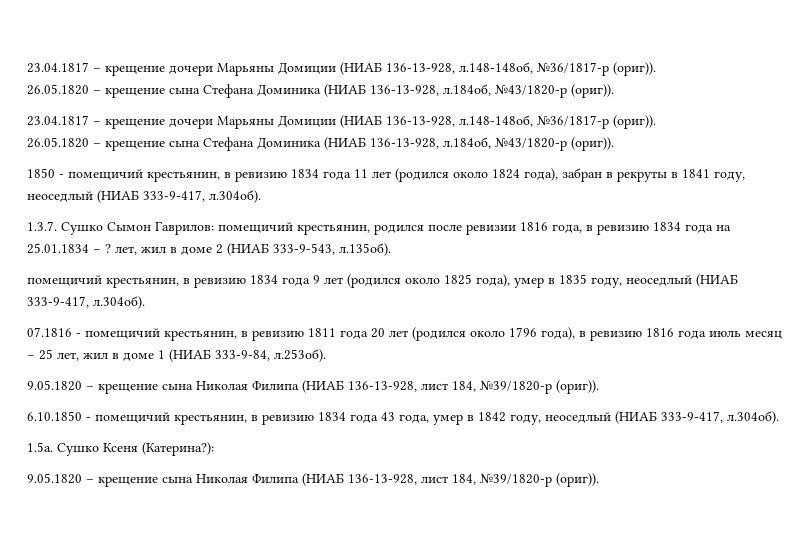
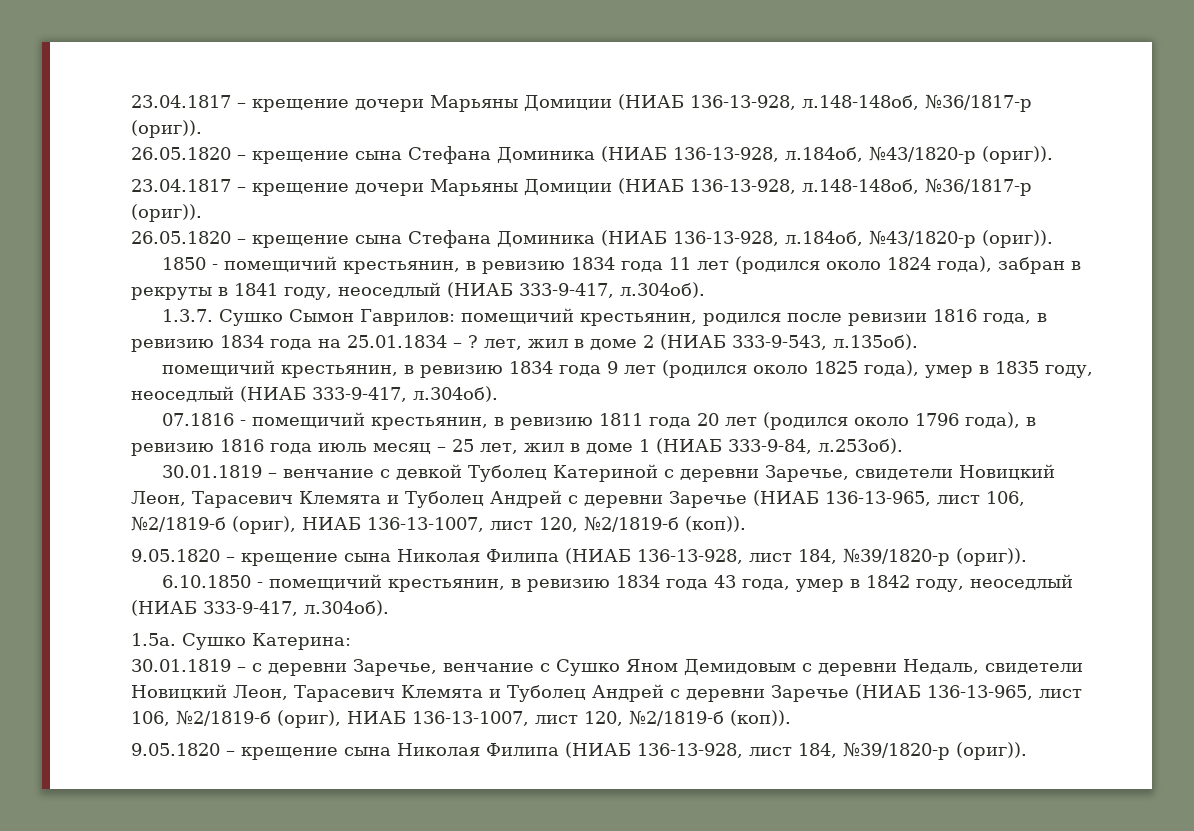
+ 30.01.1819 – венчание с девкой Туболец Катериной с деревни Заречье, свидетели Новицкий Леон, Тарасевич Клемята и Туболец Андрей с деревни Заречье (НИАБ 136-13-965, лист 106, №2/1819-б (ориг), НИАБ 136-13-1007, лист 120, №2/1819-б (коп)).
- 1.5а. Сушко Ксеня (Катерина?):
+ 1.5а. Сушко Катерина:
+ 30.01.1819 – с деревни Заречье, венчание с Сушко Яном Демидовым с деревни Недаль, свидетели Новицкий Леон, Тарасевич Клемята и Туболец Андрей с деревни Заречье (НИАБ 136-13-965, лист 106, №2/1819-б (ориг), НИАБ 136-13-1007, лист 120, №2/1819-б (коп)).

